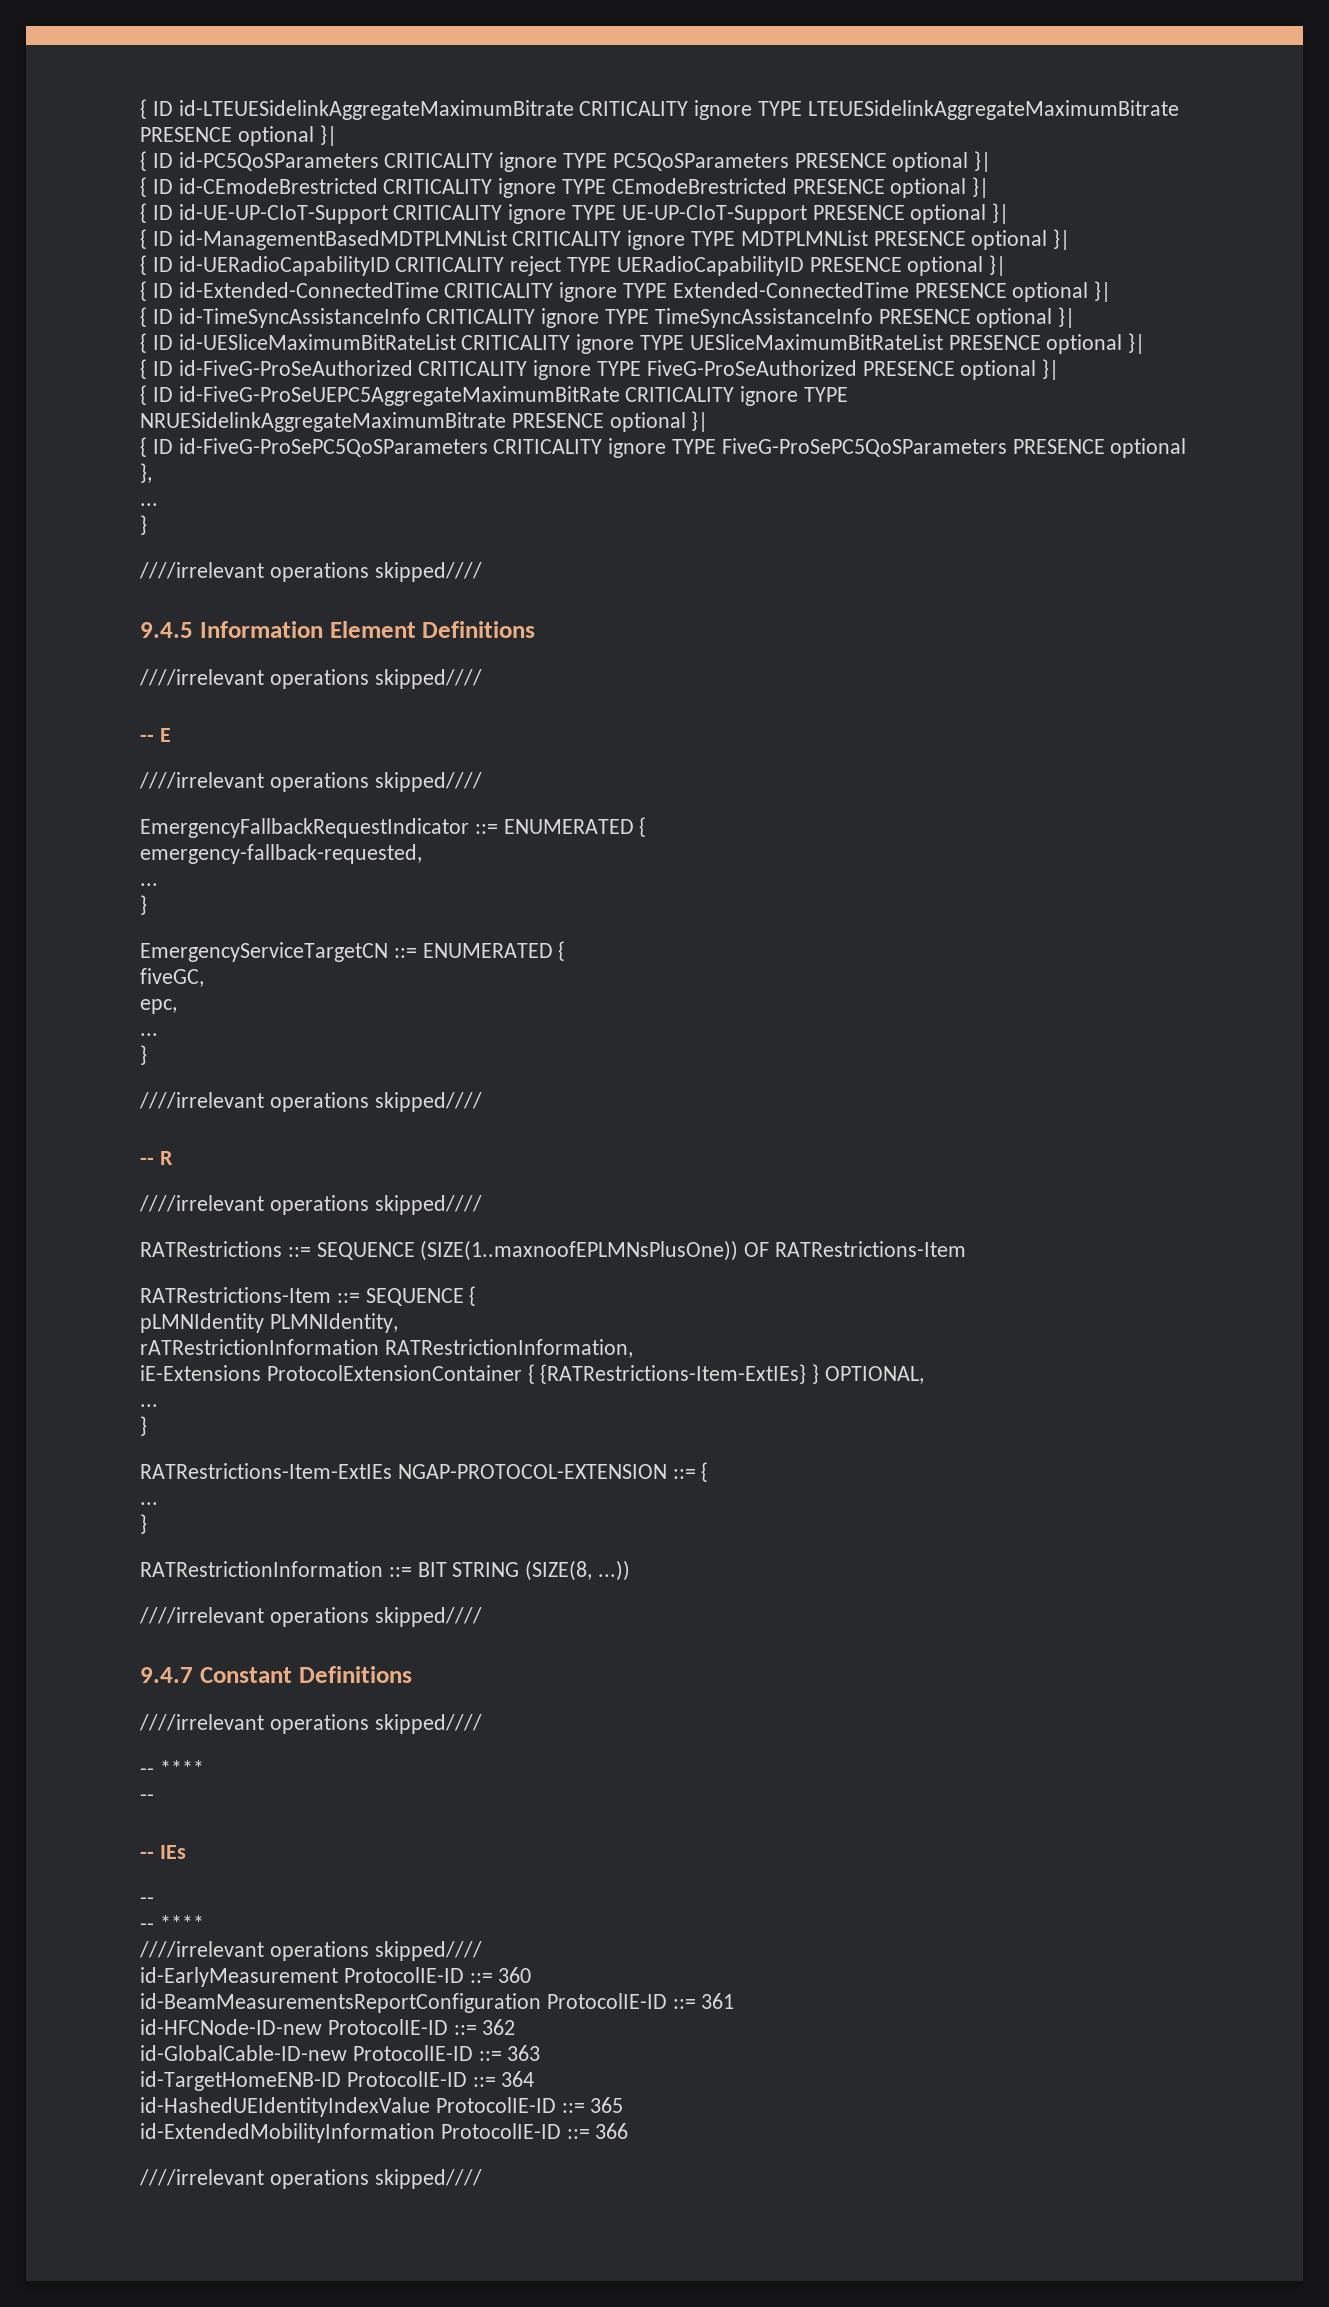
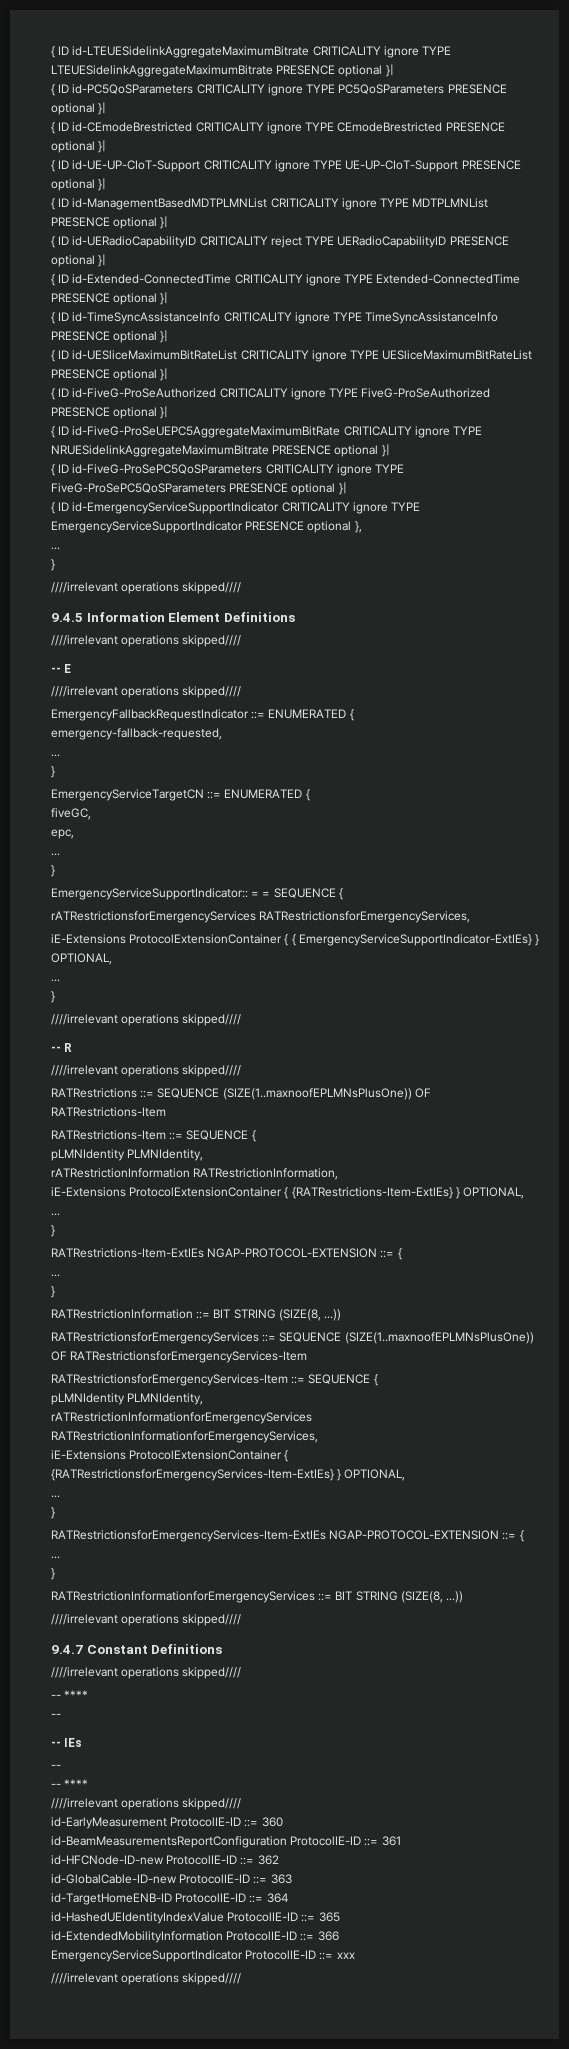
- { ID id-FiveG-ProSePC5QoSParameters CRITICALITY ignore TYPE FiveG-ProSePC5QoSParameters PRESENCE optional },
+ { ID id-FiveG-ProSePC5QoSParameters CRITICALITY ignore TYPE FiveG-ProSePC5QoSParameters PRESENCE optional }|
+ { ID id-EmergencyServiceSupportIndicator CRITICALITY ignore TYPE EmergencyServiceSupportIndicator PRESENCE optional },
+ EmergencyServiceSupportIndicator:: = = SEQUENCE {
+ rATRestrictionsforEmergencyServices RATRestrictionsforEmergencyServices,
+ iE-Extensions ProtocolExtensionContainer { { EmergencyServiceSupportIndicator-ExtIEs} } OPTIONAL,
+ ...
+ }
+ RATRestrictionsforEmergencyServices ::= SEQUENCE (SIZE(1..maxnoofEPLMNsPlusOne)) OF RATRestrictionsforEmergencyServices-Item
+ RATRestrictionsforEmergencyServices-Item ::= SEQUENCE {
+ pLMNIdentity PLMNIdentity,
+ rATRestrictionInformationforEmergencyServices RATRestrictionInformationforEmergencyServices,
+ iE-Extensions ProtocolExtensionContainer { {RATRestrictionsforEmergencyServices-Item-ExtIEs} } OPTIONAL,
+ ...
+ }
+ RATRestrictionsforEmergencyServices-Item-ExtIEs NGAP-PROTOCOL-EXTENSION ::= {
+ ...
+ }
+ RATRestrictionInformationforEmergencyServices ::= BIT STRING (SIZE(8, ...))
+ EmergencyServiceSupportIndicator ProtocolIE-ID ::= xxx

